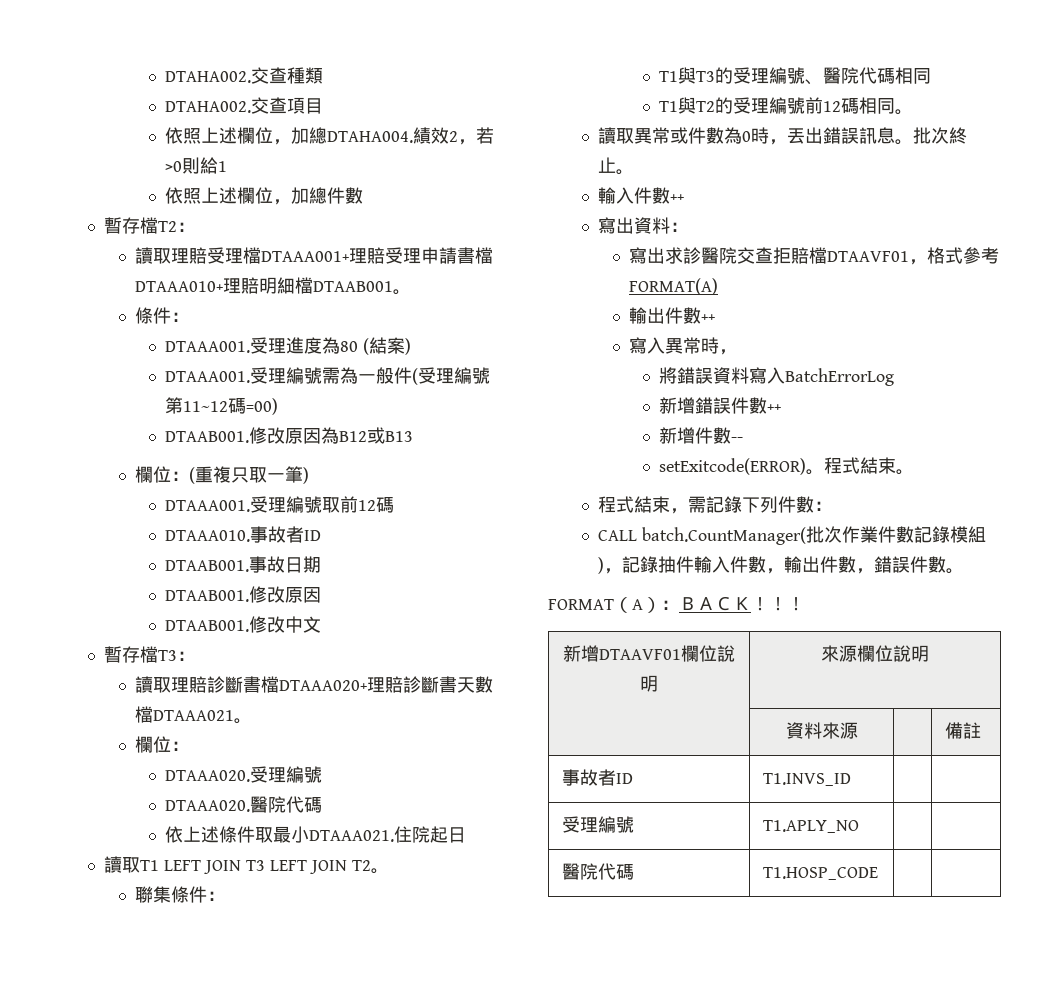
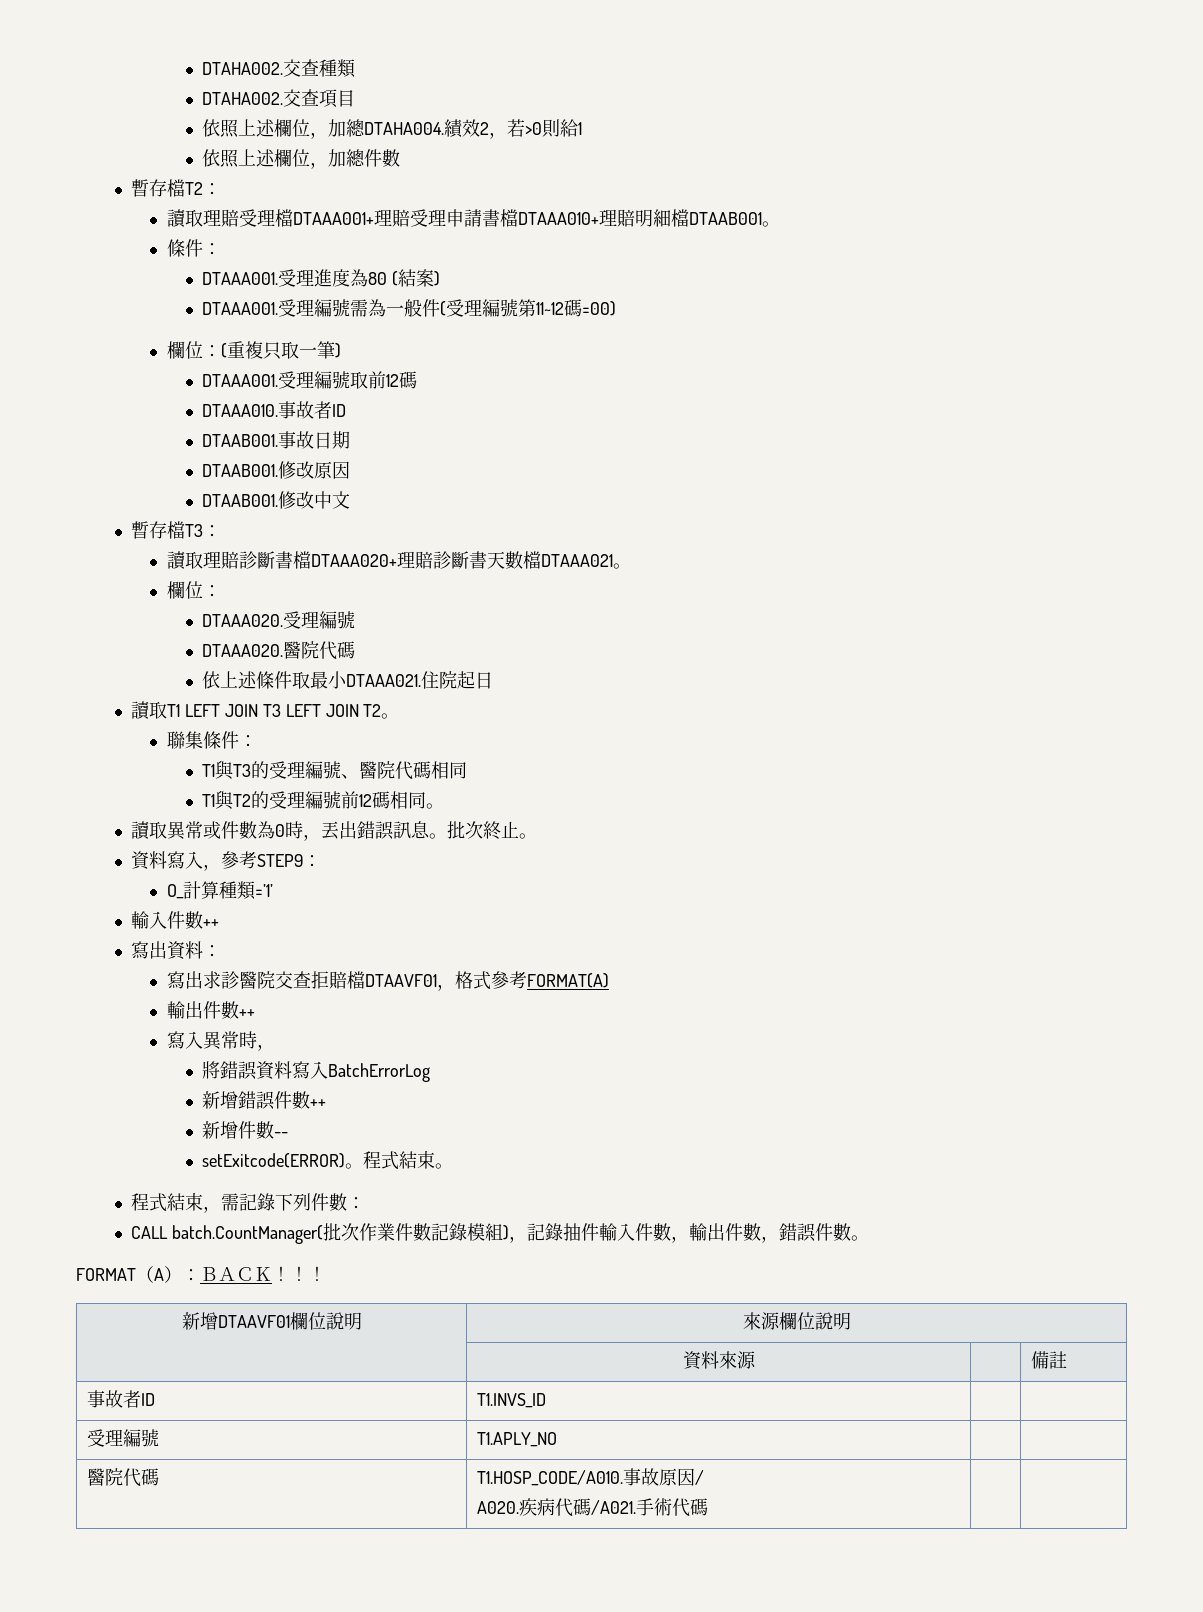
- DTAAB001.修改原因為B12或B13
+ 資料寫入，參考STEP9：
+ O_計算種類=’1’
- 醫院代碼 | T1.HOSP_CODE | |
+ 醫院代碼 | T1.HOSP_CODE/A010.事故原因/
+ A020.疾病代碼/A021.手術代碼 | |

